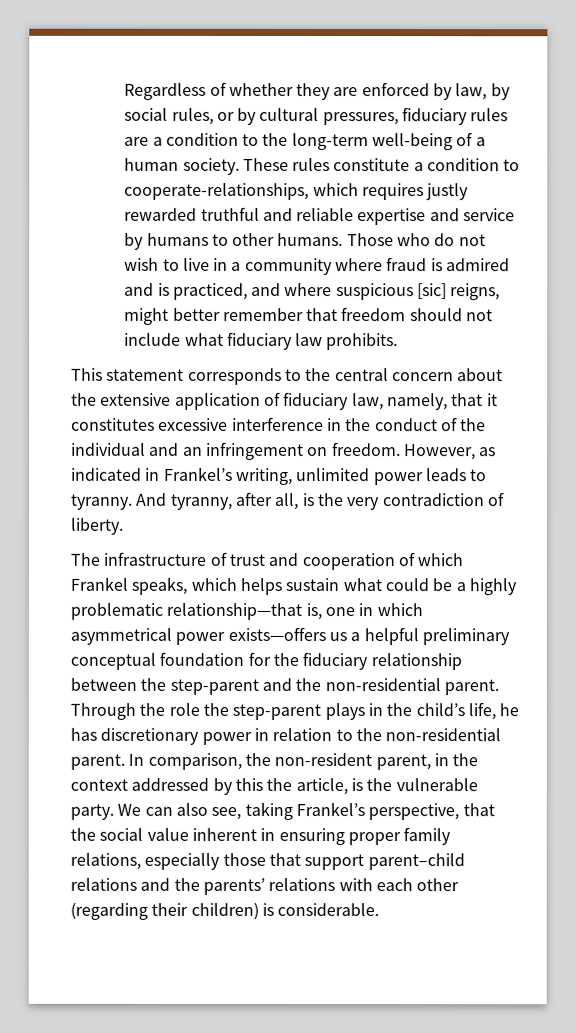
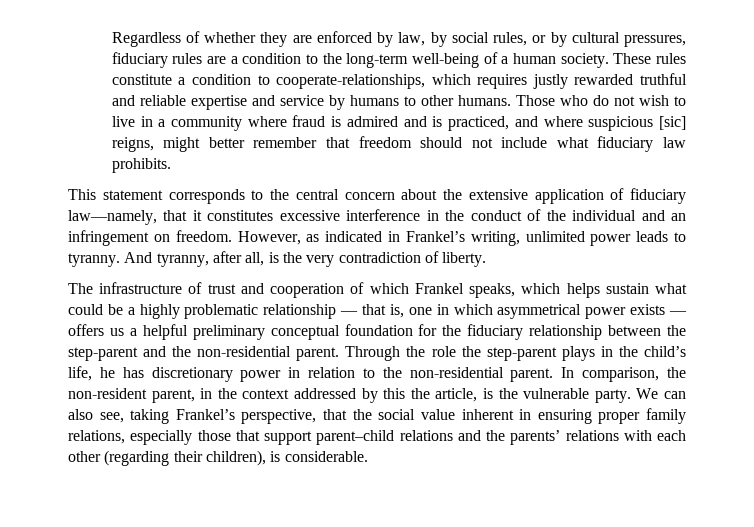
- This statement corresponds to the central concern about the extensive application of fiduciary law, namely, that it constitutes excessive interference in the conduct of the individual and an infringement on freedom.
+ This statement corresponds to the central concern about the extensive application of fiduciary law—namely, that it constitutes excessive interference in the conduct of the individual and an infringement on freedom.
- The infrastructure of trust and cooperation of which Frankel speaks, which helps sustain what could be a highly problematic relationship—that is, one in which asymmetrical power exists—offers us a helpful preliminary conceptual foundation for the fiduciary relationship between the step-parent and the non-residential parent.
+ The infrastructure of trust and cooperation of which Frankel speaks, which helps sustain what could be a highly problematic relationship — that is, one in which asymmetrical power exists — offers us a helpful preliminary conceptual foundation for the fiduciary relationship between the step-parent and the non-residential parent.
- We can also see, taking Frankel’s perspective, that the social value inherent in ensuring proper family relations, especially those that support parent–child relations and the parents’ relations with each other (regarding their children) is considerable.
+ We can also see, taking Frankel’s perspective, that the social value inherent in ensuring proper family relations, especially those that support parent–child relations and the parents’ relations with each other (regarding their children), is considerable.

